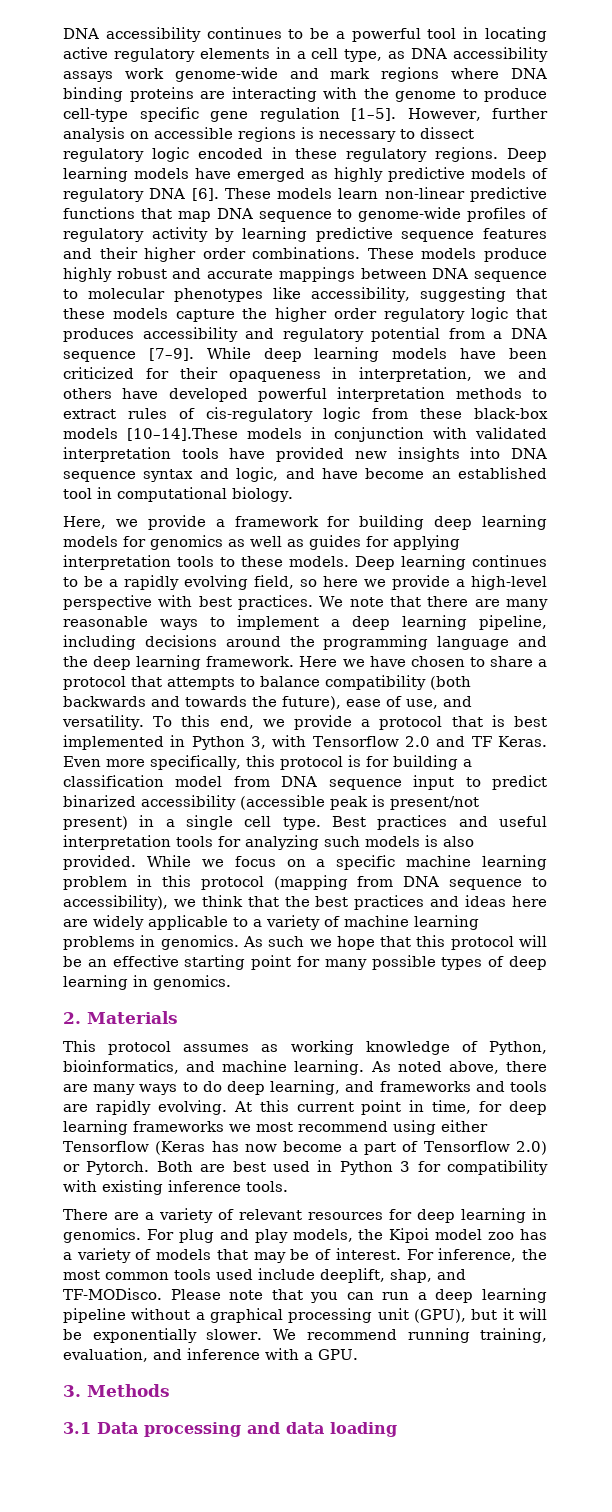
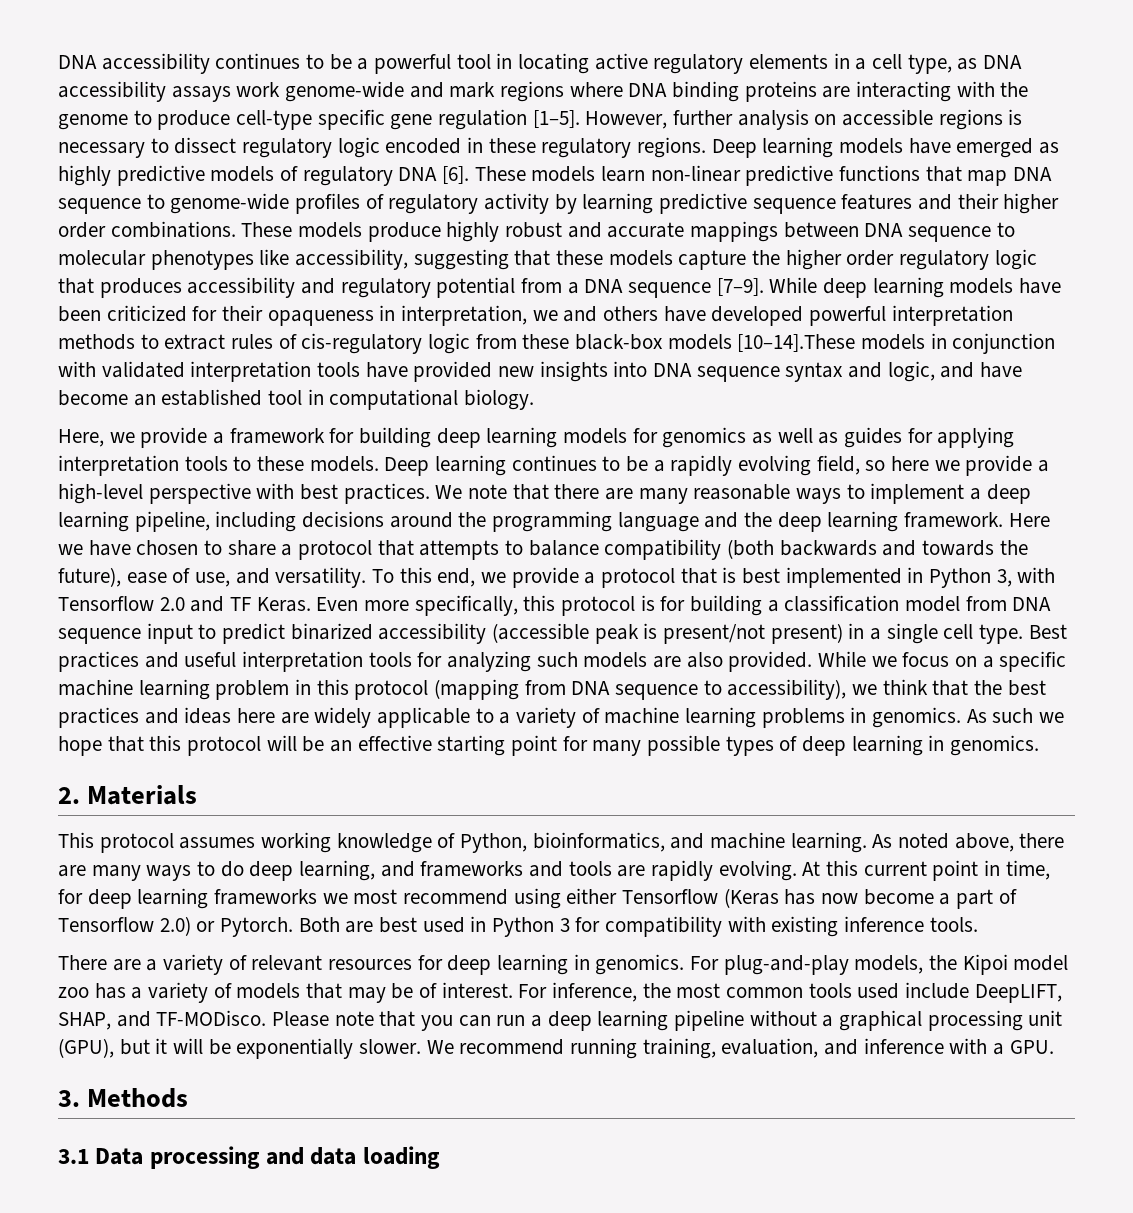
- Best practices and useful interpretation tools for analyzing such models is also provided.
+ Best practices and useful interpretation tools for analyzing such models are also provided.
- This protocol assumes as working knowledge of Python, bioinformatics, and machine learning.
+ This protocol assumes working knowledge of Python, bioinformatics, and machine learning.
- For plug and play models, the Kipoi model zoo has a variety of models that may be of interest.
+ For plug-and-play models, the Kipoi model zoo has a variety of models that may be of interest.
- For inference, the most common tools used include deeplift, shap, and TF-MODisco.
+ For inference, the most common tools used include DeepLIFT, SHAP, and TF-MODisco.

